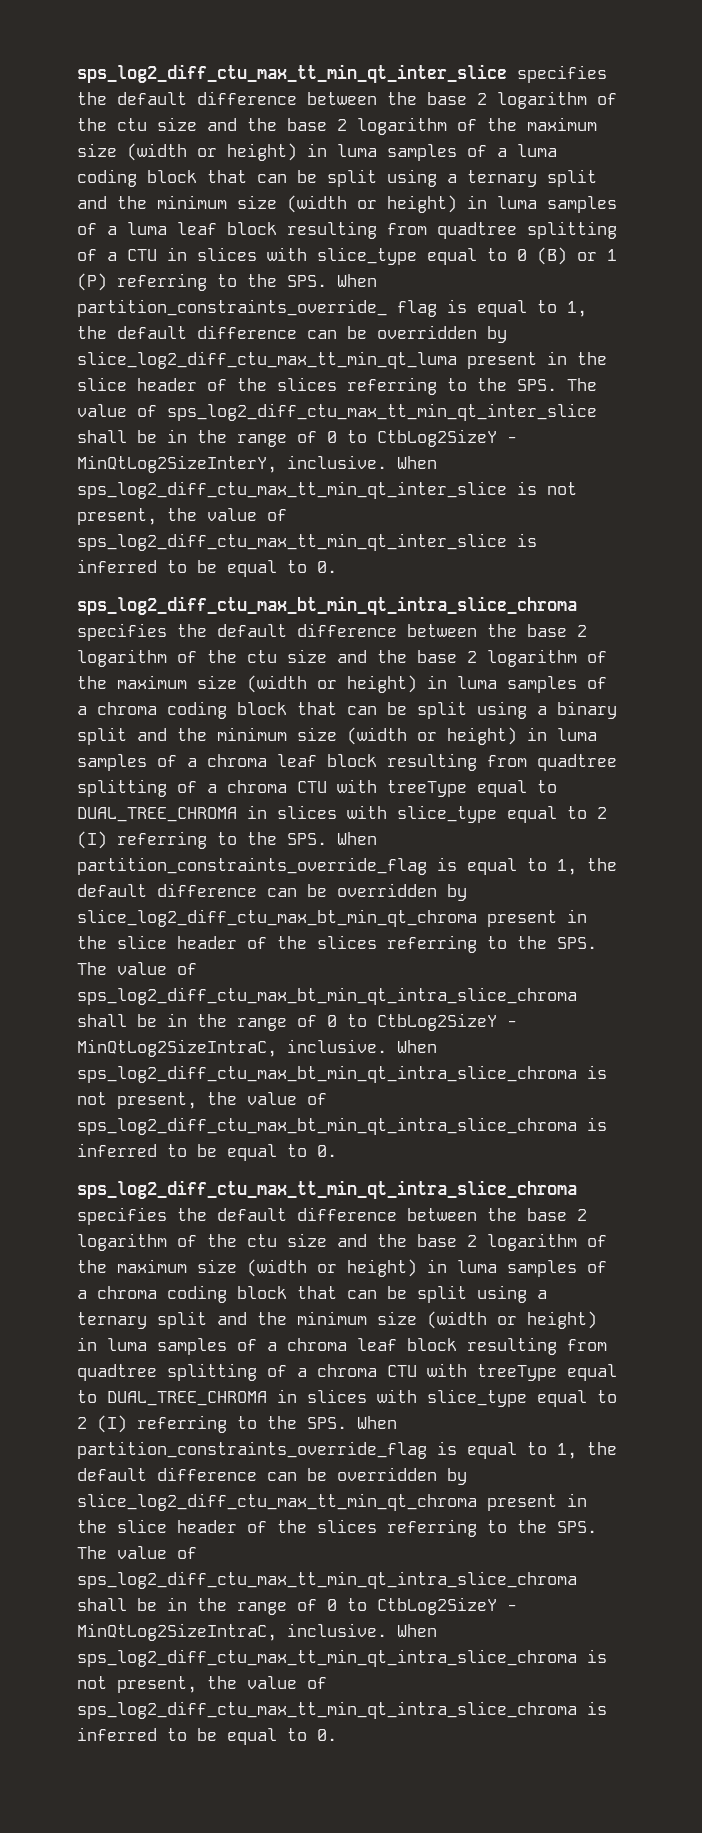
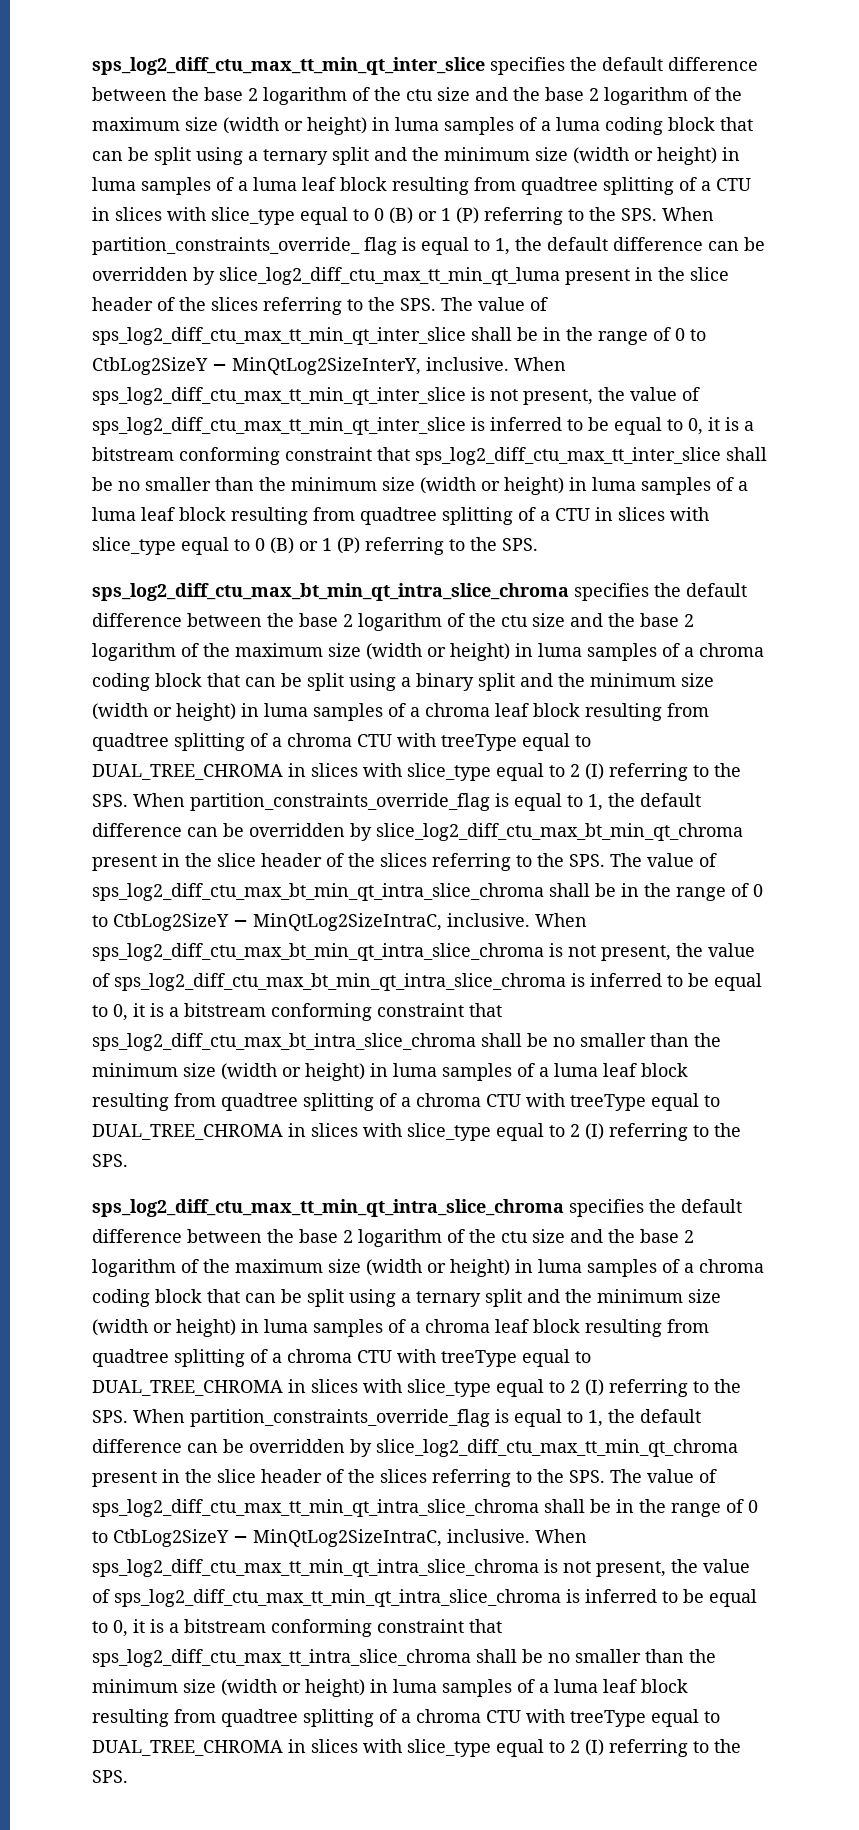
- When sps_log2_diff_ctu_max_tt_min_qt_inter_slice is not present, the value of sps_log2_diff_ctu_max_tt_min_qt_inter_slice is inferred to be equal to 0.
+ When sps_log2_diff_ctu_max_tt_min_qt_inter_slice is not present, the value of sps_log2_diff_ctu_max_tt_min_qt_inter_slice is inferred to be equal to 0, it is a bitstream conforming constraint that sps_log2_diff_ctu_max_tt_inter_slice shall be no smaller than the minimum size (width or height) in luma samples of a luma leaf block resulting from quadtree splitting of a CTU in slices with slice_type equal to 0 (B) or 1 (P) referring to the SPS.
- When sps_log2_diff_ctu_max_bt_min_qt_intra_slice_chroma is not present, the value of sps_log2_diff_ctu_max_bt_min_qt_intra_slice_chroma is inferred to be equal to 0.
+ When sps_log2_diff_ctu_max_bt_min_qt_intra_slice_chroma is not present, the value of sps_log2_diff_ctu_max_bt_min_qt_intra_slice_chroma is inferred to be equal to 0, it is a bitstream conforming constraint that sps_log2_diff_ctu_max_bt_intra_slice_chroma shall be no smaller than the minimum size (width or height) in luma samples of a luma leaf block resulting from quadtree splitting of a chroma CTU with treeType equal to DUAL_TREE_CHROMA in slices with slice_type equal to 2 (I) referring to the SPS.
- When sps_log2_diff_ctu_max_tt_min_qt_intra_slice_chroma is not present, the value of sps_log2_diff_ctu_max_tt_min_qt_intra_slice_chroma is inferred to be equal to 0.
+ When sps_log2_diff_ctu_max_tt_min_qt_intra_slice_chroma is not present, the value of sps_log2_diff_ctu_max_tt_min_qt_intra_slice_chroma is inferred to be equal to 0, it is a bitstream conforming constraint that sps_log2_diff_ctu_max_tt_intra_slice_chroma shall be no smaller than the minimum size (width or height) in luma samples of a luma leaf block resulting from quadtree splitting of a chroma CTU with treeType equal to DUAL_TREE_CHROMA in slices with slice_type equal to 2 (I) referring to the SPS.

